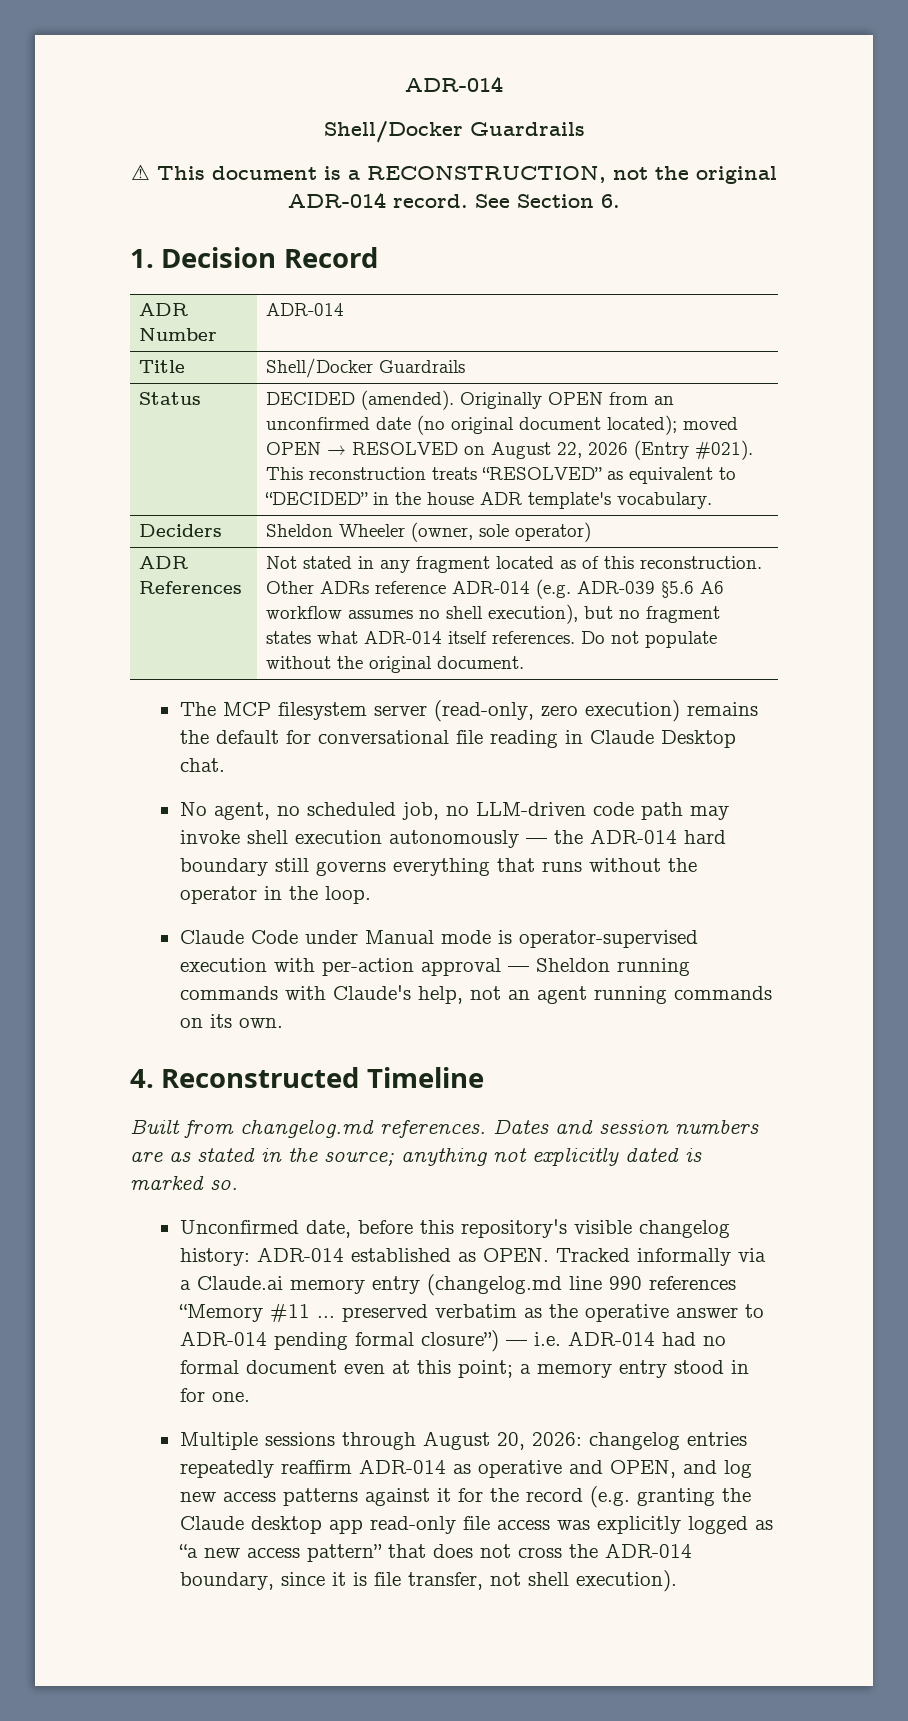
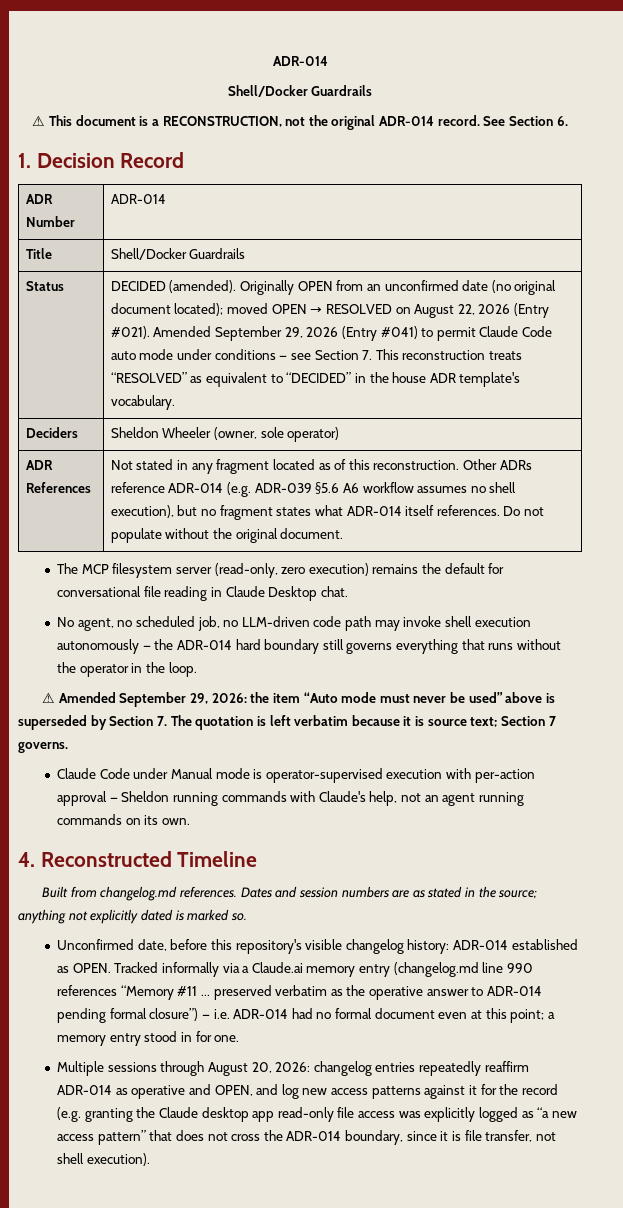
- This reconstruction treats “RESOLVED” as equivalent to “DECIDED” in the house ADR template's vocabulary.
+ Amended September 29, 2026 (Entry #041) to permit Claude Code auto mode under conditions — see Section 7. This reconstruction treats “RESOLVED” as equivalent to “DECIDED” in the house ADR template's vocabulary.
+ ⚠ Amended September 29, 2026: the item “Auto mode must never be used” above is superseded by Section 7. The quotation is left verbatim because it is source text; Section 7 governs.

